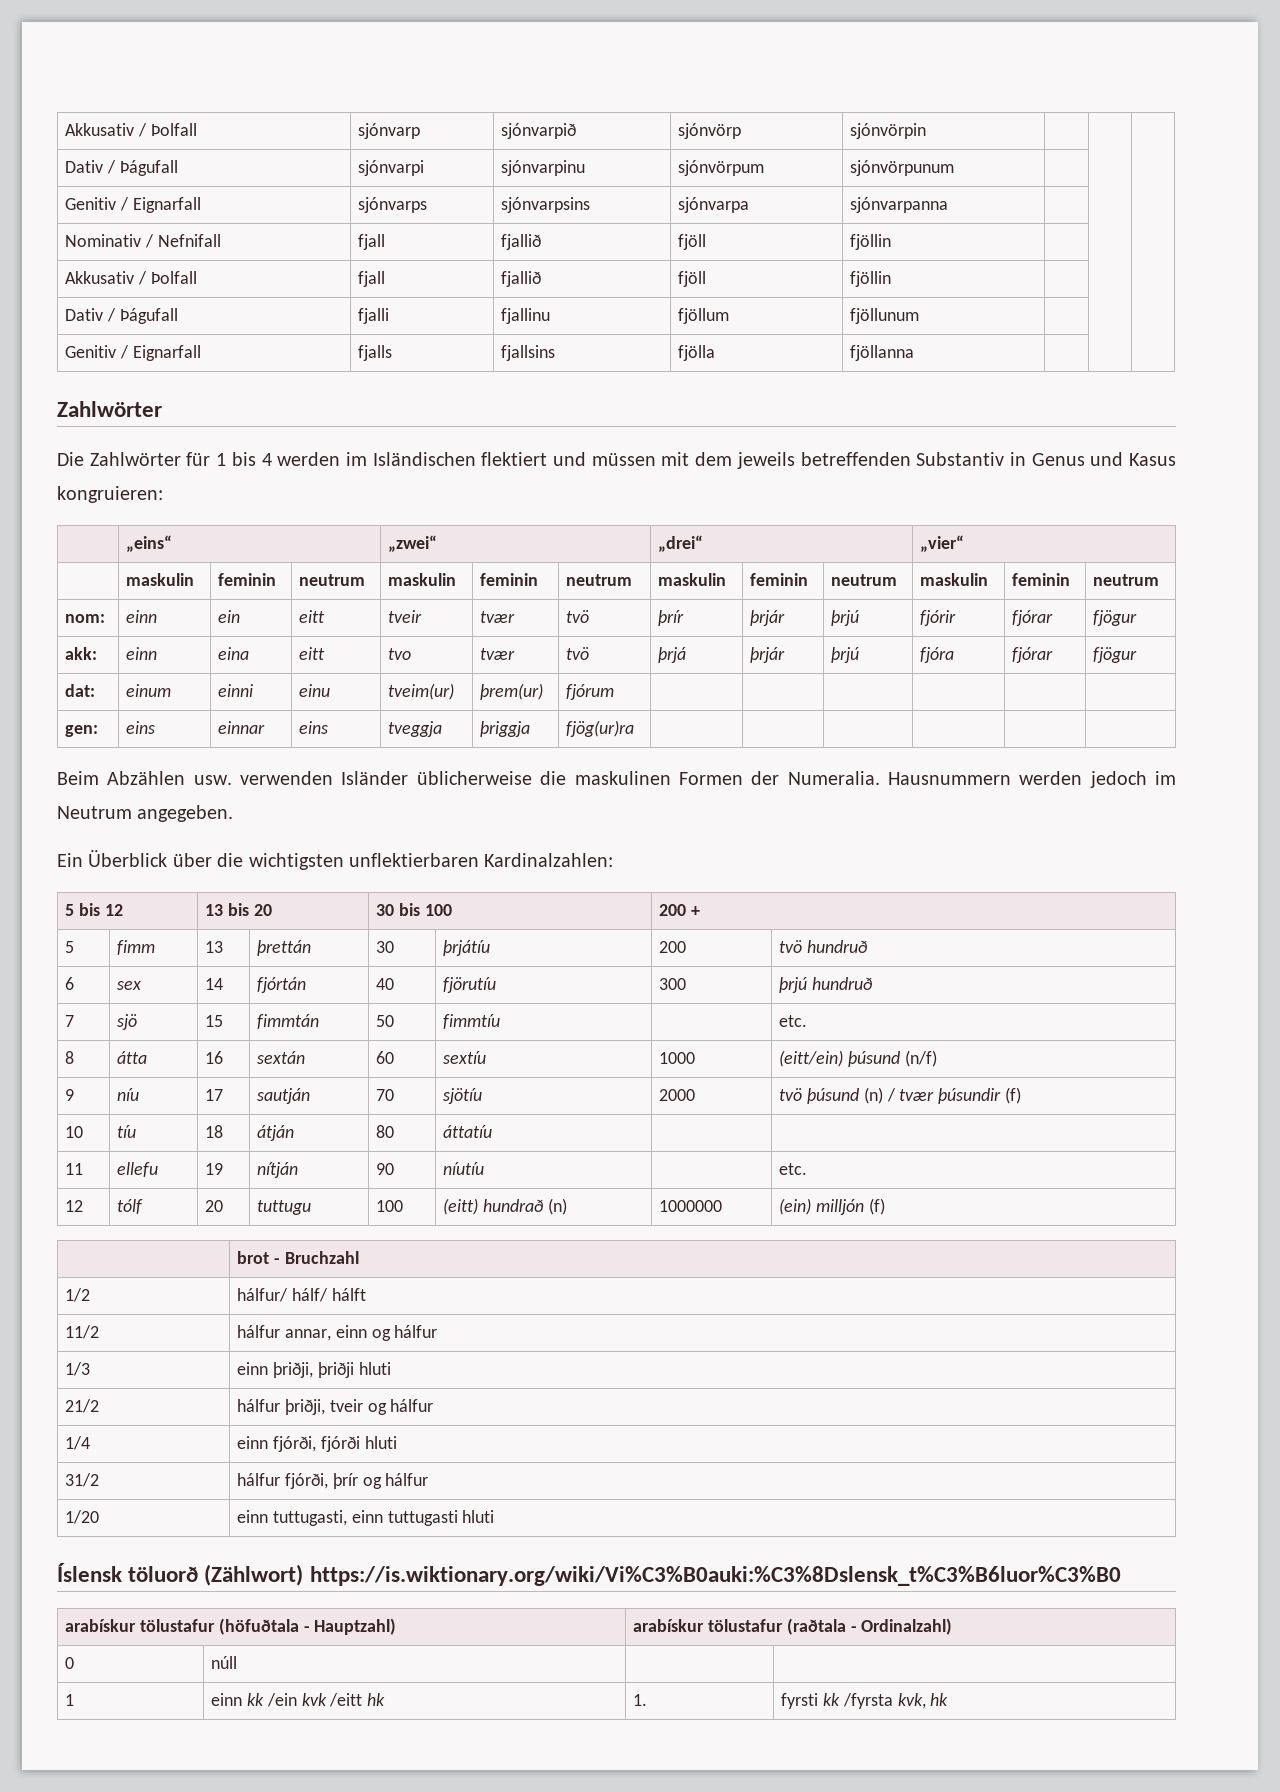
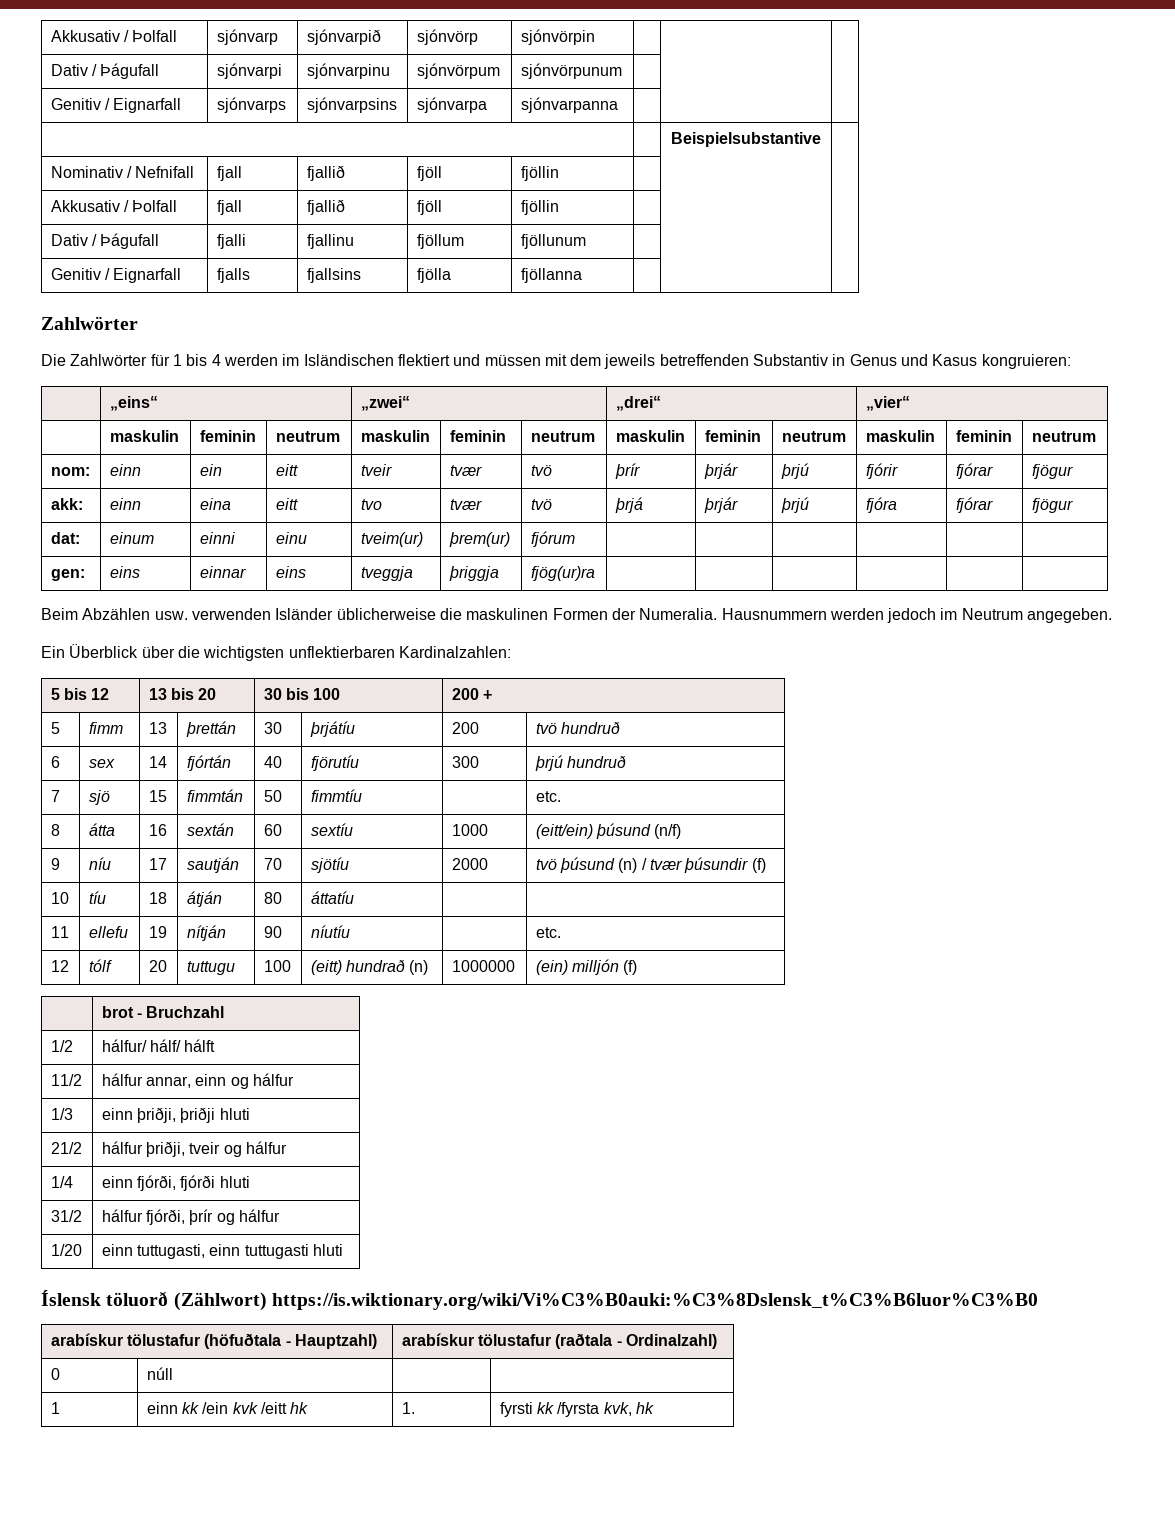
+ | | Beispielsubstantive |

